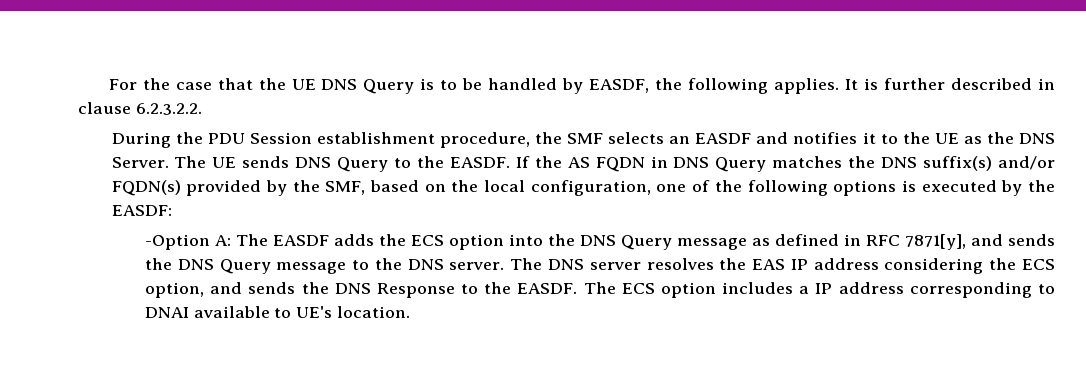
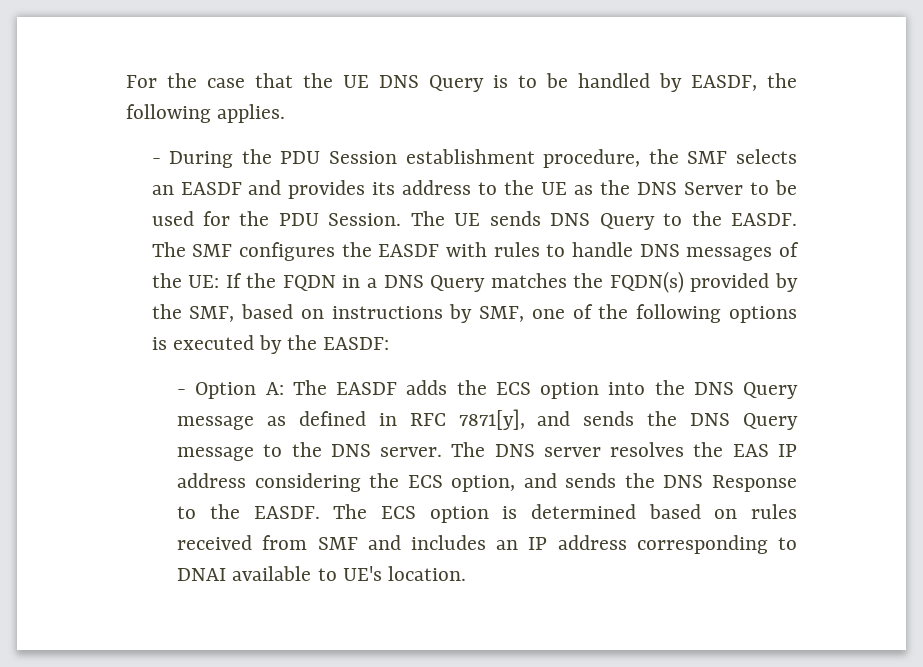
- For the case that the UE DNS Query is to be handled by EASDF, the following applies. It is further described in clause 6.2.3.2.2.
- During the PDU Session establishment procedure, the SMF selects an EASDF and notifies it to the UE as the DNS Server.
+ For the case that the UE DNS Query is to be handled by EASDF, the following applies.
+ - During the PDU Session establishment procedure, the SMF selects an EASDF and provides its address to the UE as the DNS Server to be used for the PDU Session.
- If the AS FQDN in DNS Query matches the DNS suffix(s) and/or FQDN(s) provided by the SMF, based on the local configuration, one of the following options is executed by the EASDF:
+ The SMF configures the EASDF with rules to handle DNS messages of the UE: If the FQDN in a DNS Query matches the FQDN(s) provided by the SMF, based on instructions by SMF, one of the following options is executed by the EASDF:
- -Option A: The EASDF adds the ECS option into the DNS Query message as defined in RFC 7871[y], and sends the DNS Query message to the DNS server.
+ - Option A: The EASDF adds the ECS option into the DNS Query message as defined in RFC 7871[y], and sends the DNS Query message to the DNS server.
- The ECS option includes a IP address corresponding to DNAI available to UE's location.
+ The ECS option is determined based on rules received from SMF and includes an IP address corresponding to DNAI available to UE's location.

